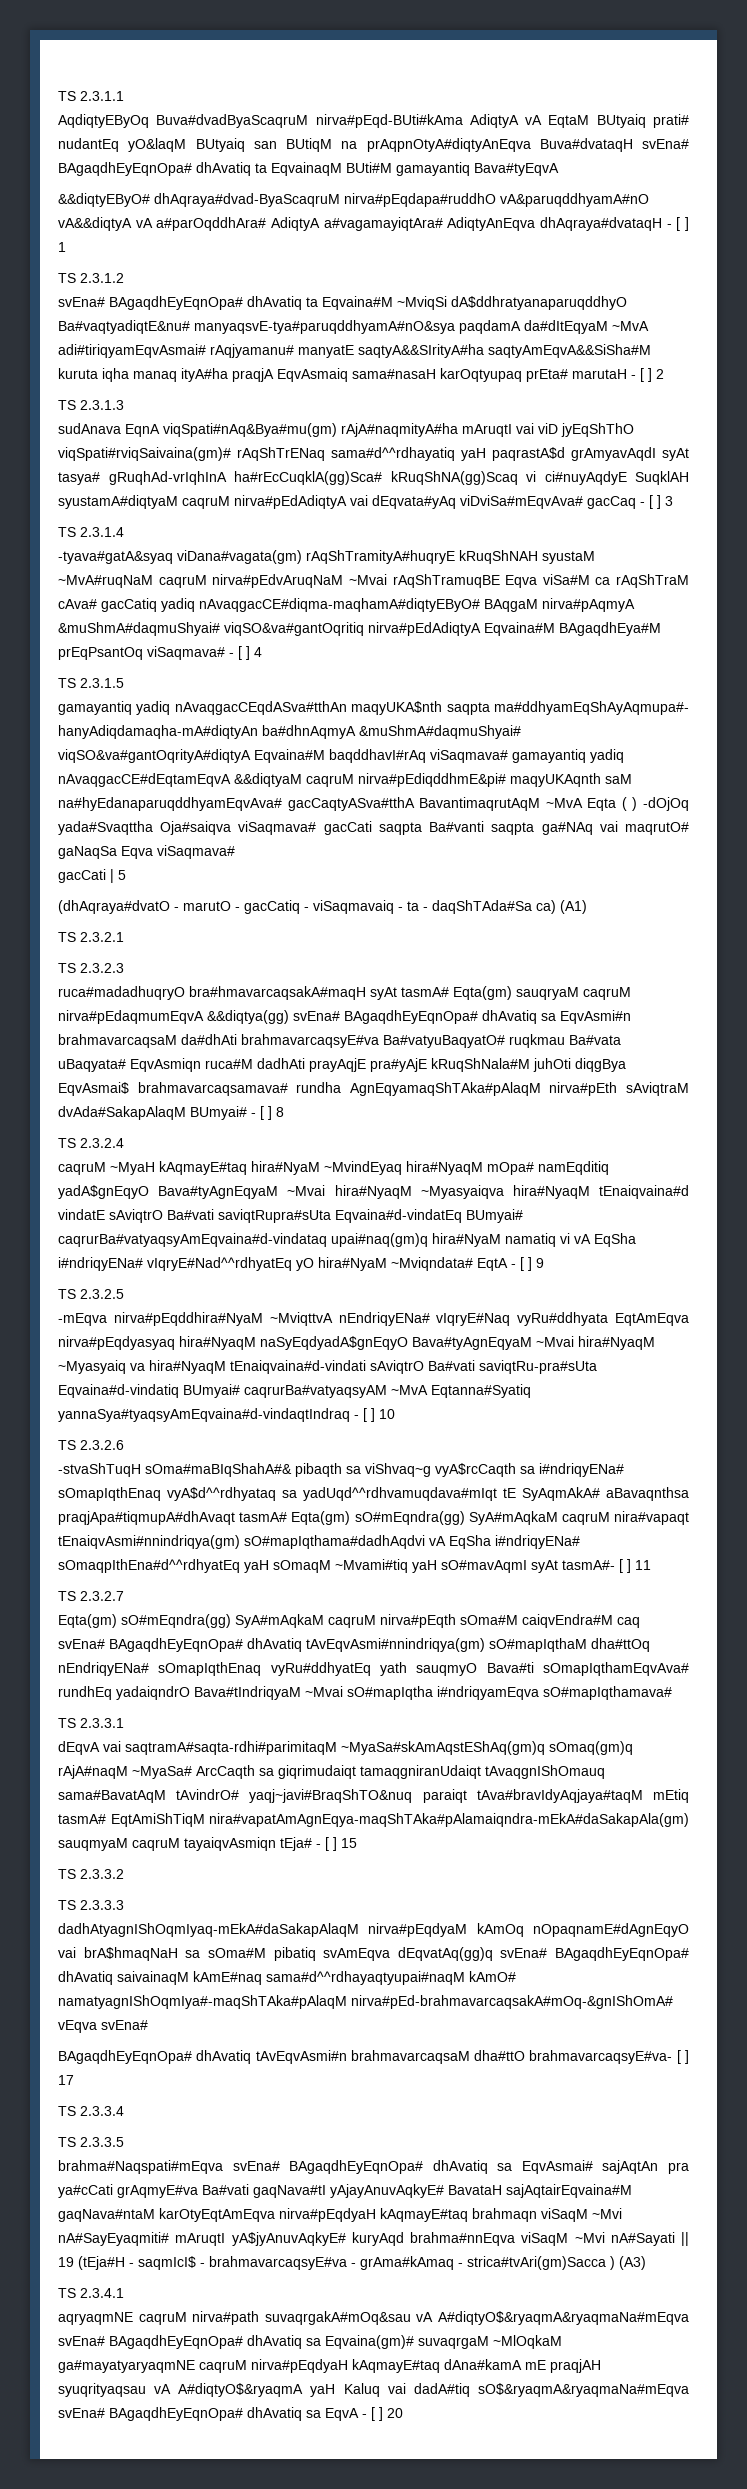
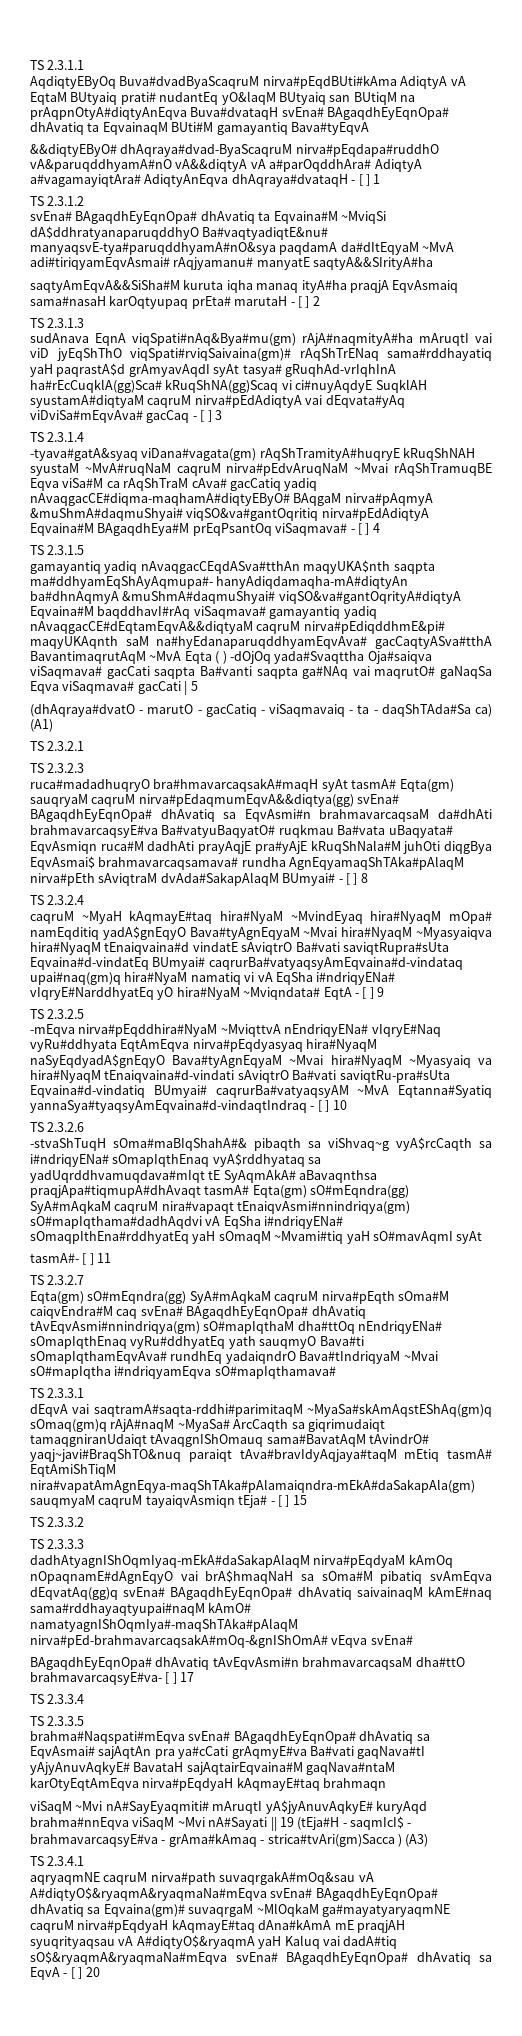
- AqdiqtyEByOq Buva#dvadByaScaqruM nirva#pEqd-BUti#kAma AdiqtyA vA EqtaM BUtyaiq prati# nudantEq yO&laqM BUtyaiq san BUtiqM na prAqpnOtyA#diqtyAnEqva Buva#dvataqH svEna# BAgaqdhEyEqnOpa# dhAvatiq ta EqvainaqM BUti#M gamayantiq Bava#tyEqvA
+ AqdiqtyEByOq Buva#dvadByaScaqruM nirva#pEqdBUti#kAma AdiqtyA vA EqtaM BUtyaiq prati# nudantEq yO&laqM BUtyaiq san BUtiqM na prAqpnOtyA#diqtyAnEqva Buva#dvataqH svEna# BAgaqdhEyEqnOpa# dhAvatiq ta EqvainaqM BUti#M gamayantiq Bava#tyEqvA
- svEna# BAgaqdhEyEqnOpa# dhAvatiq ta Eqvaina#M ~MviqSi dA$ddhratyanaparuqddhyO Ba#vaqtyadiqtE&nu# manyaqsvE-tya#paruqddhyamA#nO&sya paqdamA da#dItEqyaM ~MvA adi#tiriqyamEqvAsmai# rAqjyamanu# manyatE saqtyA&&SIrityA#ha saqtyAmEqvA&&SiSha#M kuruta iqha manaq ityA#ha praqjA EqvAsmaiq sama#nasaH karOqtyupaq prEta# marutaH - [ ] 2
+ svEna# BAgaqdhEyEqnOpa# dhAvatiq ta Eqvaina#M ~MviqSi dA$ddhratyanaparuqddhyO Ba#vaqtyadiqtE&nu# manyaqsvE-tya#paruqddhyamA#nO&sya paqdamA da#dItEqyaM ~MvA adi#tiriqyamEqvAsmai# rAqjyamanu# manyatE saqtyA&&SIrityA#ha
+ saqtyAmEqvA&&SiSha#M kuruta iqha manaq ityA#ha praqjA EqvAsmaiq sama#nasaH karOqtyupaq prEta# marutaH - [ ] 2
- sudAnava EqnA viqSpati#nAq&Bya#mu(gm) rAjA#naqmityA#ha mAruqtI vai viD jyEqShThO viqSpati#rviqSaivaina(gm)# rAqShTrENaq sama#d^^rdhayatiq yaH paqrastA$d grAmyavAqdI syAt tasya# gRuqhAd-vrIqhInA ha#rEcCuqklA(gg)Sca# kRuqShNA(gg)Scaq vi ci#nuyAqdyE SuqklAH syustamA#diqtyaM caqruM nirva#pEdAdiqtyA vai dEqvata#yAq viDviSa#mEqvAva# gacCaq - [ ] 3
+ sudAnava EqnA viqSpati#nAq&Bya#mu(gm) rAjA#naqmityA#ha mAruqtI vai viD jyEqShThO viqSpati#rviqSaivaina(gm)# rAqShTrENaq sama#rddhayatiq yaH paqrastA$d grAmyavAqdI syAt tasya# gRuqhAd-vrIqhInA ha#rEcCuqklA(gg)Sca# kRuqShNA(gg)Scaq vi ci#nuyAqdyE SuqklAH syustamA#diqtyaM caqruM nirva#pEdAdiqtyA vai dEqvata#yAq viDviSa#mEqvAva# gacCaq - [ ] 3
- gamayantiq yadiq nAvaqgacCEqdASva#tthAn maqyUKA$nth saqpta ma#ddhyamEqShAyAqmupa#- hanyAdiqdamaqha-mA#diqtyAn ba#dhnAqmyA &muShmA#daqmuShyai# viqSO&va#gantOqrityA#diqtyA Eqvaina#M baqddhavI#rAq viSaqmava# gamayantiq yadiq nAvaqgacCE#dEqtamEqvA &&diqtyaM caqruM nirva#pEdiqddhmE&pi# maqyUKAqnth saM na#hyEdanaparuqddhyamEqvAva# gacCaqtyASva#tthA BavantimaqrutAqM ~MvA Eqta ( ) -dOjOq yada#Svaqttha Oja#saiqva viSaqmava# gacCati saqpta Ba#vanti saqpta ga#NAq vai maqrutO# gaNaqSa Eqva viSaqmava#
- gacCati | 5
+ gamayantiq yadiq nAvaqgacCEqdASva#tthAn maqyUKA$nth saqpta ma#ddhyamEqShAyAqmupa#- hanyAdiqdamaqha-mA#diqtyAn ba#dhnAqmyA &muShmA#daqmuShyai# viqSO&va#gantOqrityA#diqtyA Eqvaina#M baqddhavI#rAq viSaqmava# gamayantiq yadiq nAvaqgacCE#dEqtamEqvA&&diqtyaM caqruM nirva#pEdiqddhmE&pi# maqyUKAqnth saM na#hyEdanaparuqddhyamEqvAva# gacCaqtyASva#tthA BavantimaqrutAqM ~MvA Eqta ( ) -dOjOq yada#Svaqttha Oja#saiqva viSaqmava# gacCati saqpta Ba#vanti saqpta ga#NAq vai maqrutO# gaNaqSa Eqva viSaqmava# gacCati | 5
- ruca#madadhuqryO bra#hmavarcaqsakA#maqH syAt tasmA# Eqta(gm) sauqryaM caqruM nirva#pEdaqmumEqvA &&diqtya(gg) svEna# BAgaqdhEyEqnOpa# dhAvatiq sa EqvAsmi#n brahmavarcaqsaM da#dhAti brahmavarcaqsyE#va Ba#vatyuBaqyatO# ruqkmau Ba#vata uBaqyata# EqvAsmiqn ruca#M dadhAti prayAqjE pra#yAjE kRuqShNala#M juhOti diqgBya EqvAsmai$ brahmavarcaqsamava# rundha AgnEqyamaqShTAka#pAlaqM nirva#pEth sAviqtraM dvAda#SakapAlaqM BUmyai# - [ ] 8
+ ruca#madadhuqryO bra#hmavarcaqsakA#maqH syAt tasmA# Eqta(gm) sauqryaM caqruM nirva#pEdaqmumEqvA&&diqtya(gg) svEna# BAgaqdhEyEqnOpa# dhAvatiq sa EqvAsmi#n brahmavarcaqsaM da#dhAti brahmavarcaqsyE#va Ba#vatyuBaqyatO# ruqkmau Ba#vata uBaqyata# EqvAsmiqn ruca#M dadhAti prayAqjE pra#yAjE kRuqShNala#M juhOti diqgBya EqvAsmai$ brahmavarcaqsamava# rundha AgnEqyamaqShTAka#pAlaqM nirva#pEth sAviqtraM dvAda#SakapAlaqM BUmyai# - [ ] 8
- caqruM ~MyaH kAqmayE#taq hira#NyaM ~MvindEyaq hira#NyaqM mOpa# namEqditiq yadA$gnEqyO Bava#tyAgnEqyaM ~Mvai hira#NyaqM ~Myasyaiqva hira#NyaqM tEnaiqvaina#d vindatE sAviqtrO Ba#vati saviqtRupra#sUta Eqvaina#d-vindatEq BUmyai# caqrurBa#vatyaqsyAmEqvaina#d-vindataq upai#naq(gm)q hira#NyaM namatiq vi vA EqSha i#ndriqyENa# vIqryE#Nad^^rdhyatEq yO hira#NyaM ~Mviqndata# EqtA - [ ] 9
+ caqruM ~MyaH kAqmayE#taq hira#NyaM ~MvindEyaq hira#NyaqM mOpa# namEqditiq yadA$gnEqyO Bava#tyAgnEqyaM ~Mvai hira#NyaqM ~Myasyaiqva hira#NyaqM tEnaiqvaina#d vindatE sAviqtrO Ba#vati saviqtRupra#sUta Eqvaina#d-vindatEq BUmyai# caqrurBa#vatyaqsyAmEqvaina#d-vindataq upai#naq(gm)q hira#NyaM namatiq vi vA EqSha i#ndriqyENa# vIqryE#NarddhyatEq yO hira#NyaM ~Mviqndata# EqtA - [ ] 9
- -stvaShTuqH sOma#maBIqShahA#& pibaqth sa viShvaq~g vyA$rcCaqth sa i#ndriqyENa# sOmapIqthEnaq vyA$d^^rdhyataq sa yadUqd^^rdhvamuqdava#mIqt tE SyAqmAkA# aBavaqnthsa praqjApa#tiqmupA#dhAvaqt tasmA# Eqta(gm) sO#mEqndra(gg) SyA#mAqkaM caqruM nira#vapaqt tEnaiqvAsmi#nnindriqya(gm) sO#mapIqthama#dadhAqdvi vA EqSha i#ndriqyENa# sOmaqpIthEna#d^^rdhyatEq yaH sOmaqM ~Mvami#tiq yaH sO#mavAqmI syAt tasmA#- [ ] 11
+ -stvaShTuqH sOma#maBIqShahA#& pibaqth sa viShvaq~g vyA$rcCaqth sa i#ndriqyENa# sOmapIqthEnaq vyA$rddhyataq sa yadUqrddhvamuqdava#mIqt tE SyAqmAkA# aBavaqnthsa praqjApa#tiqmupA#dhAvaqt tasmA# Eqta(gm) sO#mEqndra(gg) SyA#mAqkaM caqruM nira#vapaqt tEnaiqvAsmi#nnindriqya(gm) sO#mapIqthama#dadhAqdvi vA EqSha i#ndriqyENa# sOmaqpIthEna#rddhyatEq yaH sOmaqM ~Mvami#tiq yaH sO#mavAqmI syAt
+ tasmA#- [ ] 11
- dEqvA vai saqtramA#saqta-rdhi#parimitaqM ~MyaSa#skAmAqstEShAq(gm)q sOmaq(gm)q rAjA#naqM ~MyaSa# ArcCaqth sa giqrimudaiqt tamaqgniranUdaiqt tAvaqgnIShOmauq sama#BavatAqM tAvindrO# yaqj~javi#BraqShTO&nuq paraiqt tAva#bravIdyAqjaya#taqM mEtiq tasmA# EqtAmiShTiqM nira#vapatAmAgnEqya-maqShTAka#pAlamaiqndra-mEkA#daSakapAla(gm) sauqmyaM caqruM tayaiqvAsmiqn tEja# - [ ] 15
+ dEqvA vai saqtramA#saqta-rddhi#parimitaqM ~MyaSa#skAmAqstEShAq(gm)q sOmaq(gm)q rAjA#naqM ~MyaSa# ArcCaqth sa giqrimudaiqt tamaqgniranUdaiqt tAvaqgnIShOmauq sama#BavatAqM tAvindrO# yaqj~javi#BraqShTO&nuq paraiqt tAva#bravIdyAqjaya#taqM mEtiq tasmA# EqtAmiShTiqM nira#vapatAmAgnEqya-maqShTAka#pAlamaiqndra-mEkA#daSakapAla(gm) sauqmyaM caqruM tayaiqvAsmiqn tEja# - [ ] 15
- dadhAtyagnIShOqmIyaq-mEkA#daSakapAlaqM nirva#pEqdyaM kAmOq nOpaqnamE#dAgnEqyO vai brA$hmaqNaH sa sOma#M pibatiq svAmEqva dEqvatAq(gg)q svEna# BAgaqdhEyEqnOpa# dhAvatiq saivainaqM kAmE#naq sama#d^^rdhayaqtyupai#naqM kAmO# namatyagnIShOqmIya#-maqShTAka#pAlaqM nirva#pEd-brahmavarcaqsakA#mOq-&gnIShOmA# vEqva svEna#
+ dadhAtyagnIShOqmIyaq-mEkA#daSakapAlaqM nirva#pEqdyaM kAmOq nOpaqnamE#dAgnEqyO vai brA$hmaqNaH sa sOma#M pibatiq svAmEqva dEqvatAq(gg)q svEna# BAgaqdhEyEqnOpa# dhAvatiq saivainaqM kAmE#naq sama#rddhayaqtyupai#naqM kAmO# namatyagnIShOqmIya#-maqShTAka#pAlaqM nirva#pEd-brahmavarcaqsakA#mOq-&gnIShOmA# vEqva svEna#
- brahma#Naqspati#mEqva svEna# BAgaqdhEyEqnOpa# dhAvatiq sa EqvAsmai# sajAqtAn pra ya#cCati grAqmyE#va Ba#vati gaqNava#tI yAjayAnuvAqkyE# BavataH sajAqtairEqvaina#M gaqNava#ntaM karOtyEqtAmEqva nirva#pEqdyaH kAqmayE#taq brahmaqn viSaqM ~Mvi nA#SayEyaqmiti# mAruqtI yA$jyAnuvAqkyE# kuryAqd brahma#nnEqva viSaqM ~Mvi nA#Sayati || 19 (tEja#H - saqmIcI$ - brahmavarcaqsyE#va - grAma#kAmaq - strica#tvAri(gm)Sacca ) (A3)
+ brahma#Naqspati#mEqva svEna# BAgaqdhEyEqnOpa# dhAvatiq sa EqvAsmai# sajAqtAn pra ya#cCati grAqmyE#va Ba#vati gaqNava#tI yAjyAnuvAqkyE# BavataH sajAqtairEqvaina#M gaqNava#ntaM karOtyEqtAmEqva nirva#pEqdyaH kAqmayE#taq brahmaqn
+ viSaqM ~Mvi nA#SayEyaqmiti# mAruqtI yA$jyAnuvAqkyE# kuryAqd brahma#nnEqva viSaqM ~Mvi nA#Sayati || 19 (tEja#H - saqmIcI$ - brahmavarcaqsyE#va - grAma#kAmaq - strica#tvAri(gm)Sacca ) (A3)
- aqryaqmNE caqruM nirva#path suvaqrgakA#mOq&sau vA A#diqtyO$&ryaqmA&ryaqmaNa#mEqva svEna# BAgaqdhEyEqnOpa# dhAvatiq sa Eqvaina(gm)# suvaqrgaM ~MlOqkaM ga#mayatyaryaqmNE caqruM nirva#pEqdyaH kAqmayE#taq dAna#kamA mE praqjAH syuqrityaqsau vA A#diqtyO$&ryaqmA yaH Kaluq vai dadA#tiq sO$&ryaqmA&ryaqmaNa#mEqva svEna# BAgaqdhEyEqnOpa# dhAvatiq sa EqvA - [ ] 20
+ aqryaqmNE caqruM nirva#path suvaqrgakA#mOq&sau vA A#diqtyO$&ryaqmA&ryaqmaNa#mEqva svEna# BAgaqdhEyEqnOpa# dhAvatiq sa Eqvaina(gm)# suvaqrgaM ~MlOqkaM ga#mayatyaryaqmNE caqruM nirva#pEqdyaH kAqmayE#taq dAna#kAmA mE praqjAH syuqrityaqsau vA A#diqtyO$&ryaqmA yaH Kaluq vai dadA#tiq sO$&ryaqmA&ryaqmaNa#mEqva svEna# BAgaqdhEyEqnOpa# dhAvatiq sa EqvA - [ ] 20

